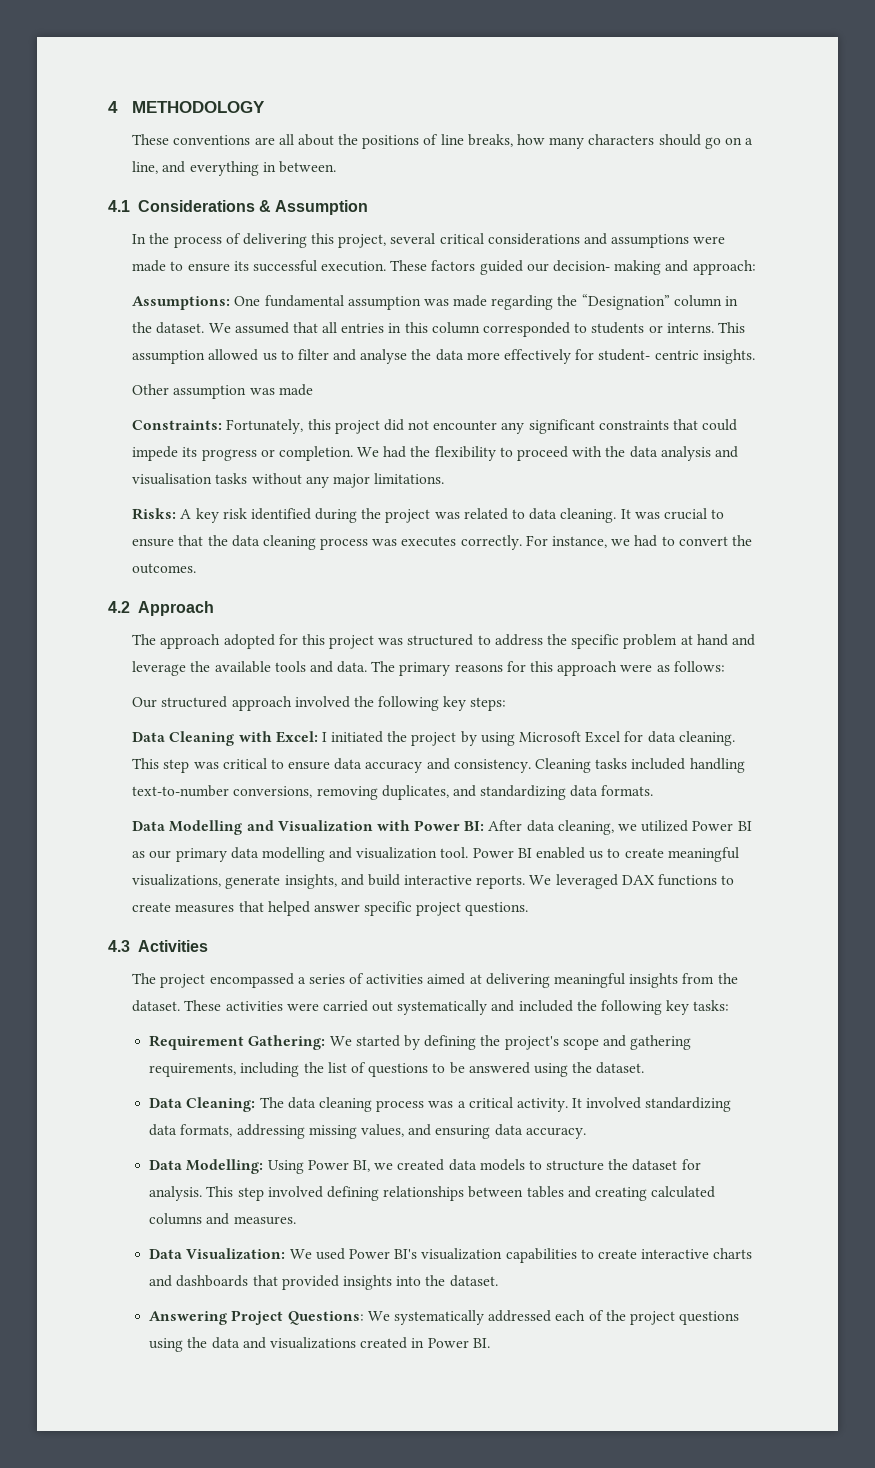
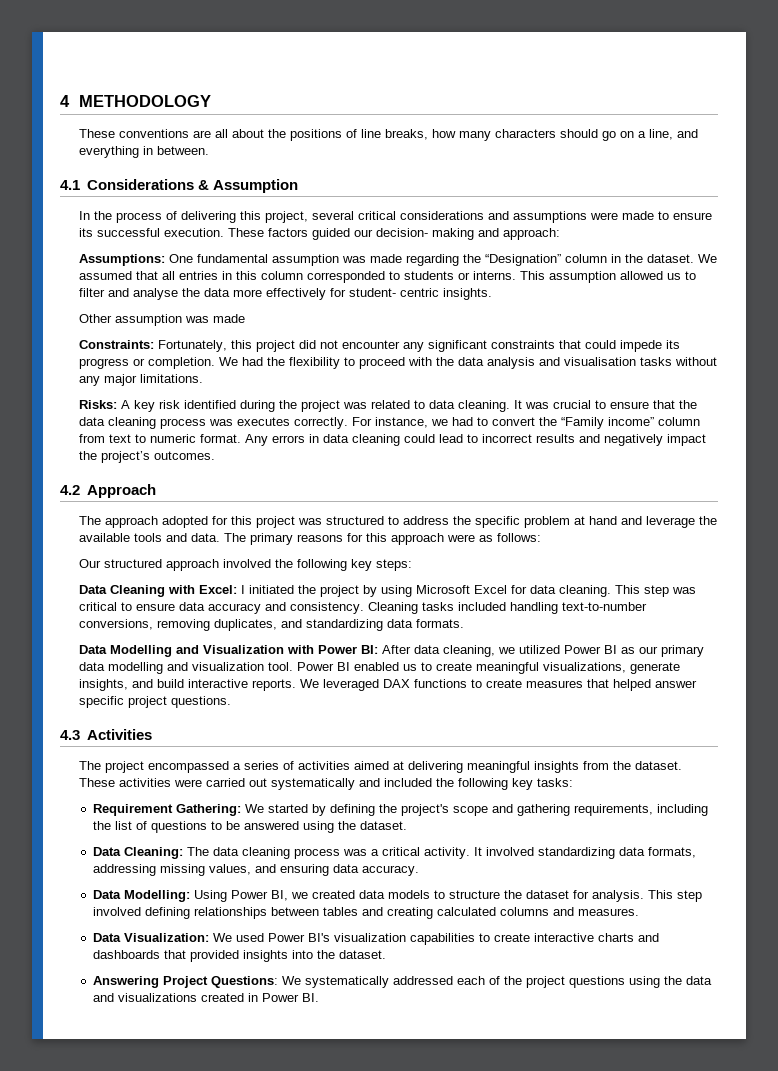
- For instance, we had to convert the outcomes.
+ For instance, we had to convert the “Family income” column from text to numeric format. Any errors in data cleaning could lead to incorrect results and negatively impact the project’s outcomes.

